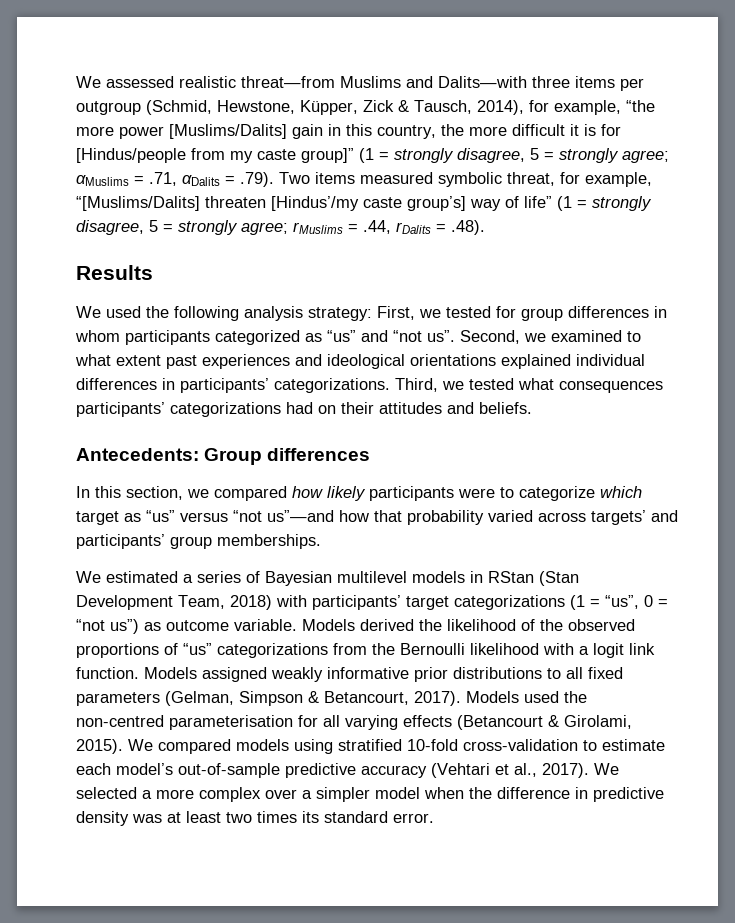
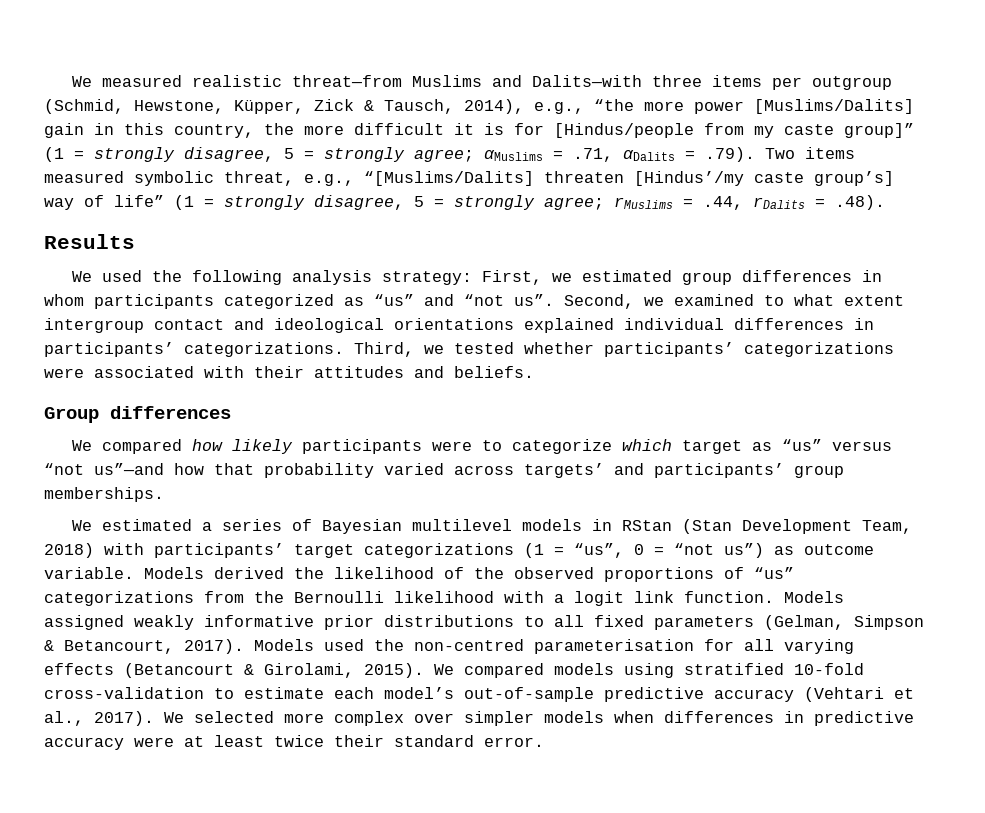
- We assessed realistic threat—from Muslims and Dalits—with three items per outgroup (Schmid, Hewstone, Küpper, Zick & Tausch, 2014), for example, “the more power [Muslims/Dalits] gain in this country, the more difficult it is for [Hindus/people from my caste group]” (1 = strongly disagree, 5 = strongly agree;
+ We measured realistic threat—from Muslims and Dalits—with three items per outgroup (Schmid, Hewstone, Küpper, Zick & Tausch, 2014), e.g., “the more power [Muslims/Dalits] gain in this country, the more difficult it is for [Hindus/people from my caste group]” (1 = strongly disagree, 5 = strongly agree;
- αMuslims = .71, αDalits = .79). Two items measured symbolic threat, for example, “[Muslims/Dalits] threaten [Hindus’/my caste group’s] way of life” (1 = strongly disagree, 5 = strongly agree;
+ αMuslims = .71, αDalits = .79). Two items measured symbolic threat, e.g., “[Muslims/Dalits] threaten [Hindus’/my caste group’s] way of life” (1 = strongly disagree, 5 = strongly agree;
- We used the following analysis strategy: First, we tested for group differences in whom participants categorized as “us” and “not us”.
+ We used the following analysis strategy: First, we estimated group differences in whom participants categorized as “us” and “not us”.
- Second, we examined to what extent past experiences and ideological orientations explained individual differences in participants’ categorizations.
+ Second, we examined to what extent intergroup contact and ideological orientations explained individual differences in participants’ categorizations.
- Third, we tested what consequences participants’ categorizations had on their attitudes and beliefs.
+ Third, we tested whether participants’ categorizations were associated with their attitudes and beliefs.
- Antecedents: Group differences
+ Group differences
- In this section, we compared how likely participants were to categorize which target as “us” versus “not us”—and how that probability varied across targets’ and participants’ group memberships.
+ We compared how likely participants were to categorize which target as “us” versus “not us”—and how that probability varied across targets’ and participants’ group memberships.
- We selected a more complex over a simpler model when the difference in predictive density was at least two times its standard error.
+ We selected more complex over simpler models when differences in predictive accuracy were at least twice their standard error.

